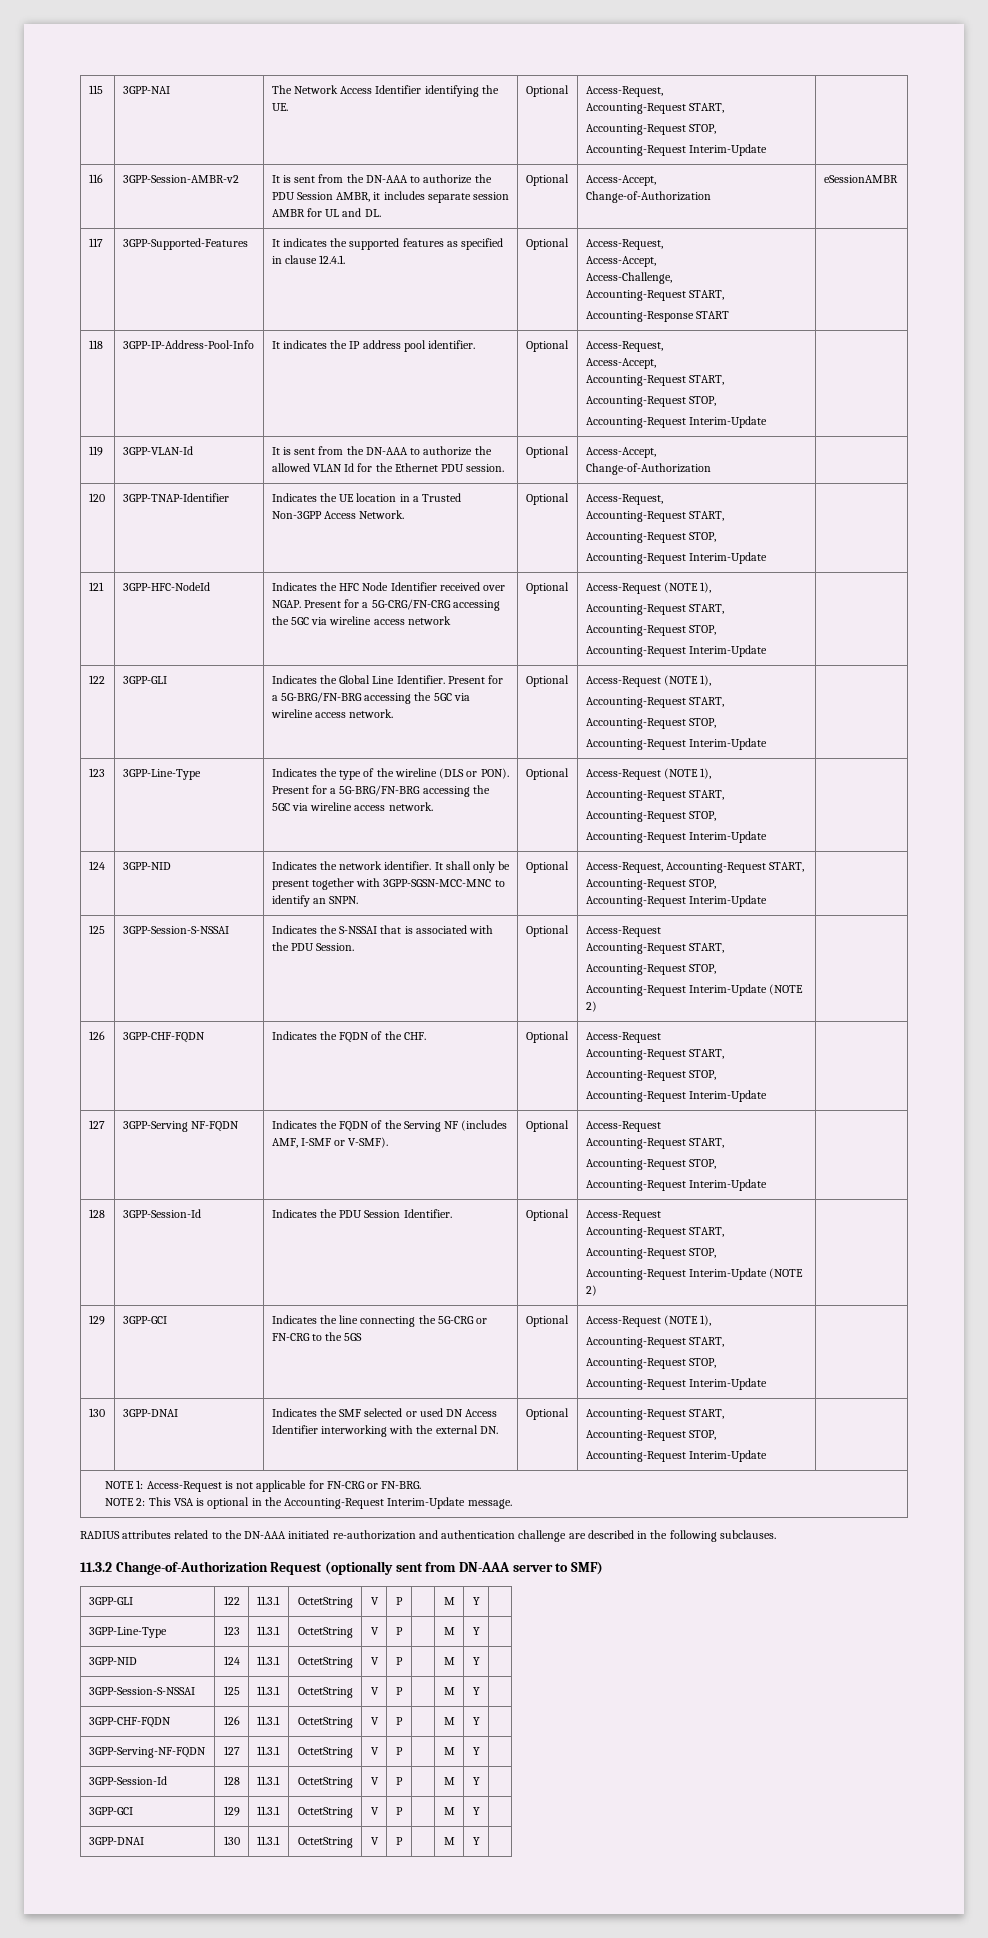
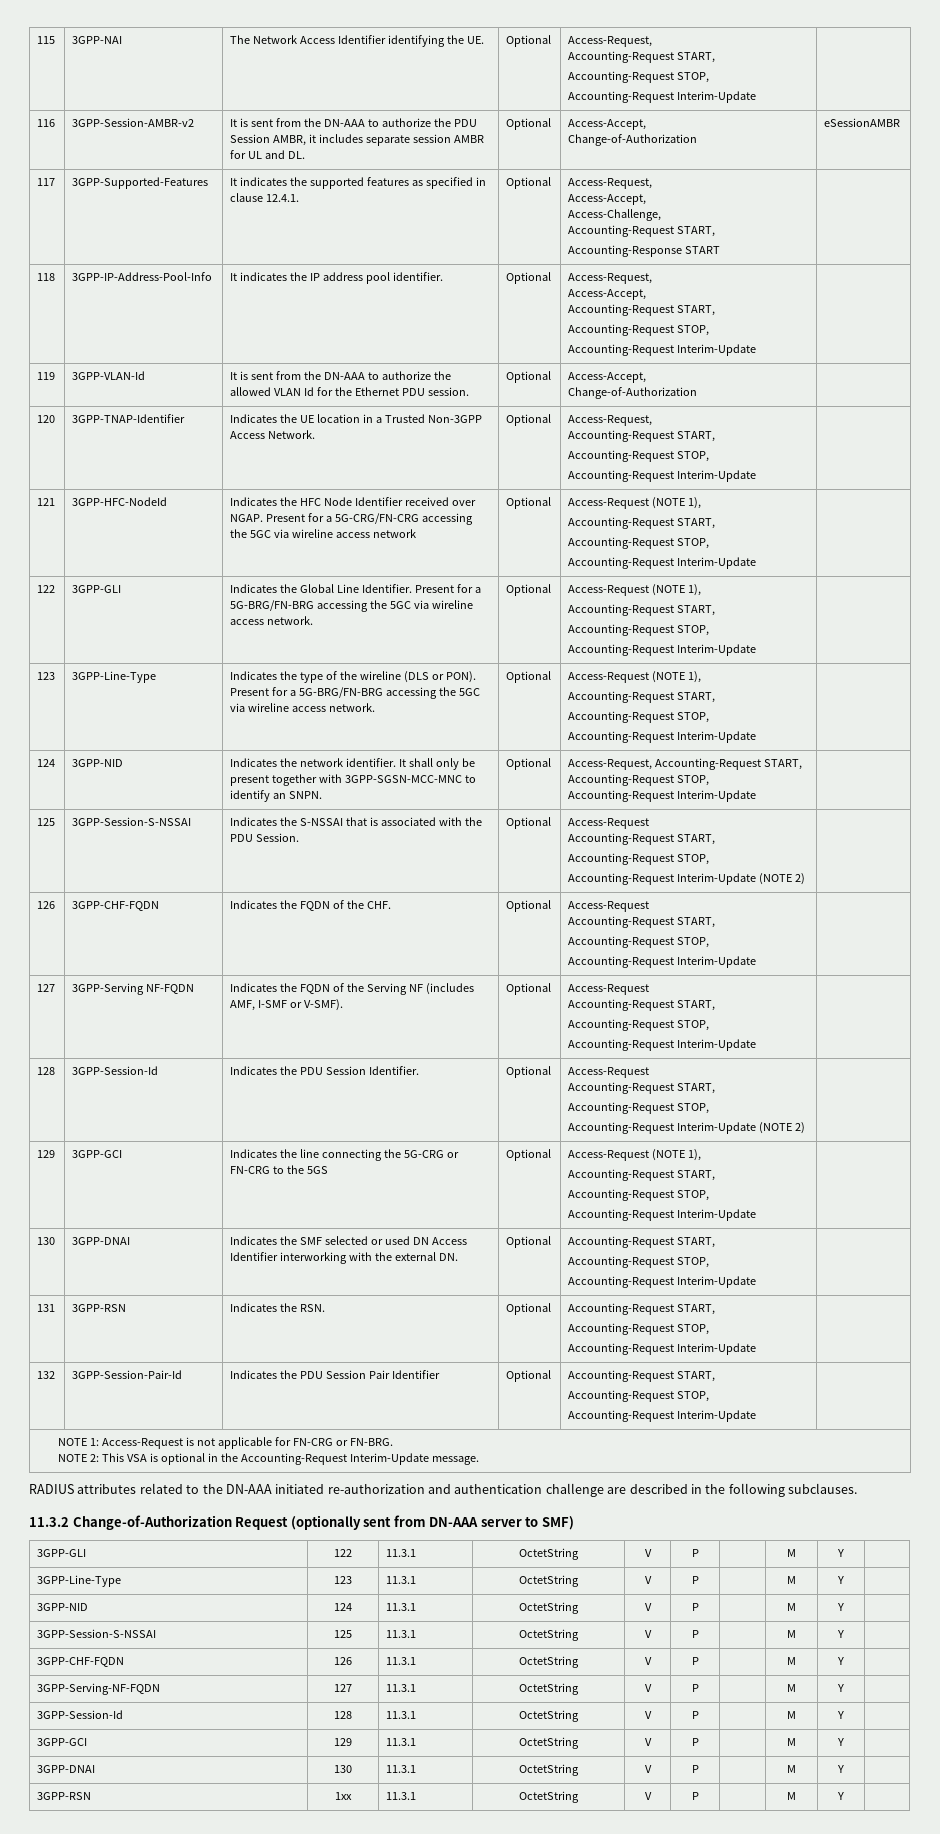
+ 131 | 3GPP-RSN | Indicates the RSN. | Optional | Accounting-Request START,
+ Accounting-Request STOP,
+ Accounting-Request Interim-Update |
+ 132 | 3GPP-Session-Pair-Id | Indicates the PDU Session Pair Identifier | Optional | Accounting-Request START,
+ Accounting-Request STOP,
+ Accounting-Request Interim-Update |
+ 3GPP-RSN | 1xx | 11.3.1 | OctetString | V | P | | M | Y |

